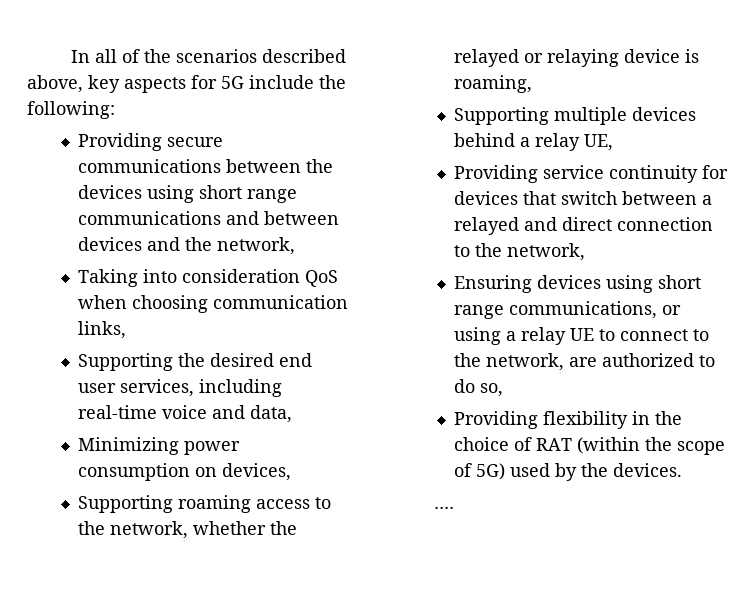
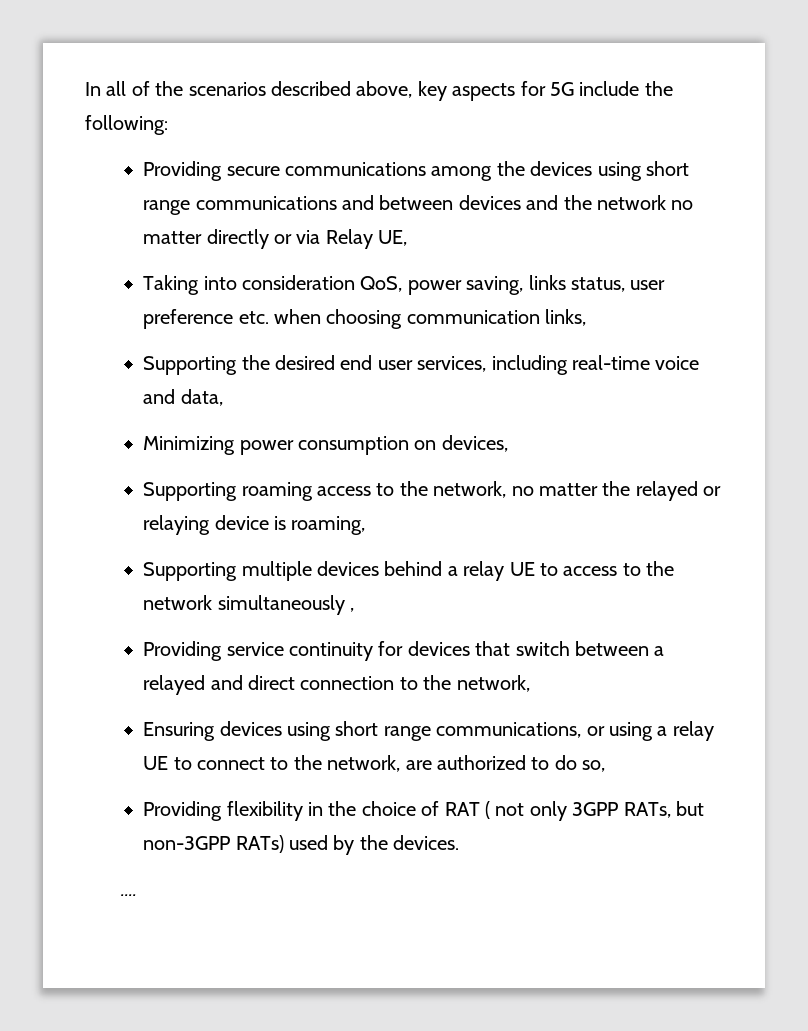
- Providing secure communications between the devices using short range communications and between devices and the network,
- Taking into consideration QoS when choosing communication links,
+ Providing secure communications among the devices using short range communications and between devices and the network no matter directly or via Relay UE,
+ Taking into consideration QoS, power saving, links status, user preference etc. when choosing communication links,
- Supporting roaming access to the network, whether the relayed or relaying device is roaming,
+ Supporting roaming access to the network, no matter the relayed or relaying device is roaming,
- Supporting multiple devices behind a relay UE,
+ Supporting multiple devices behind a relay UE to access to the network simultaneously ,
- Providing flexibility in the choice of RAT (within the scope of 5G) used by the devices.
+ Providing flexibility in the choice of RAT ( not only 3GPP RATs, but non-3GPP RATs) used by the devices.

